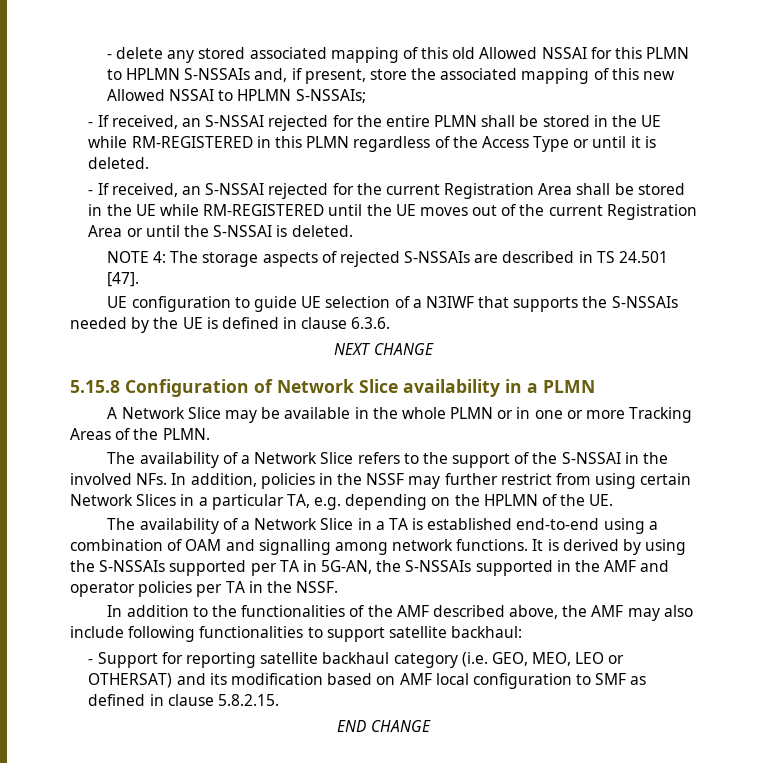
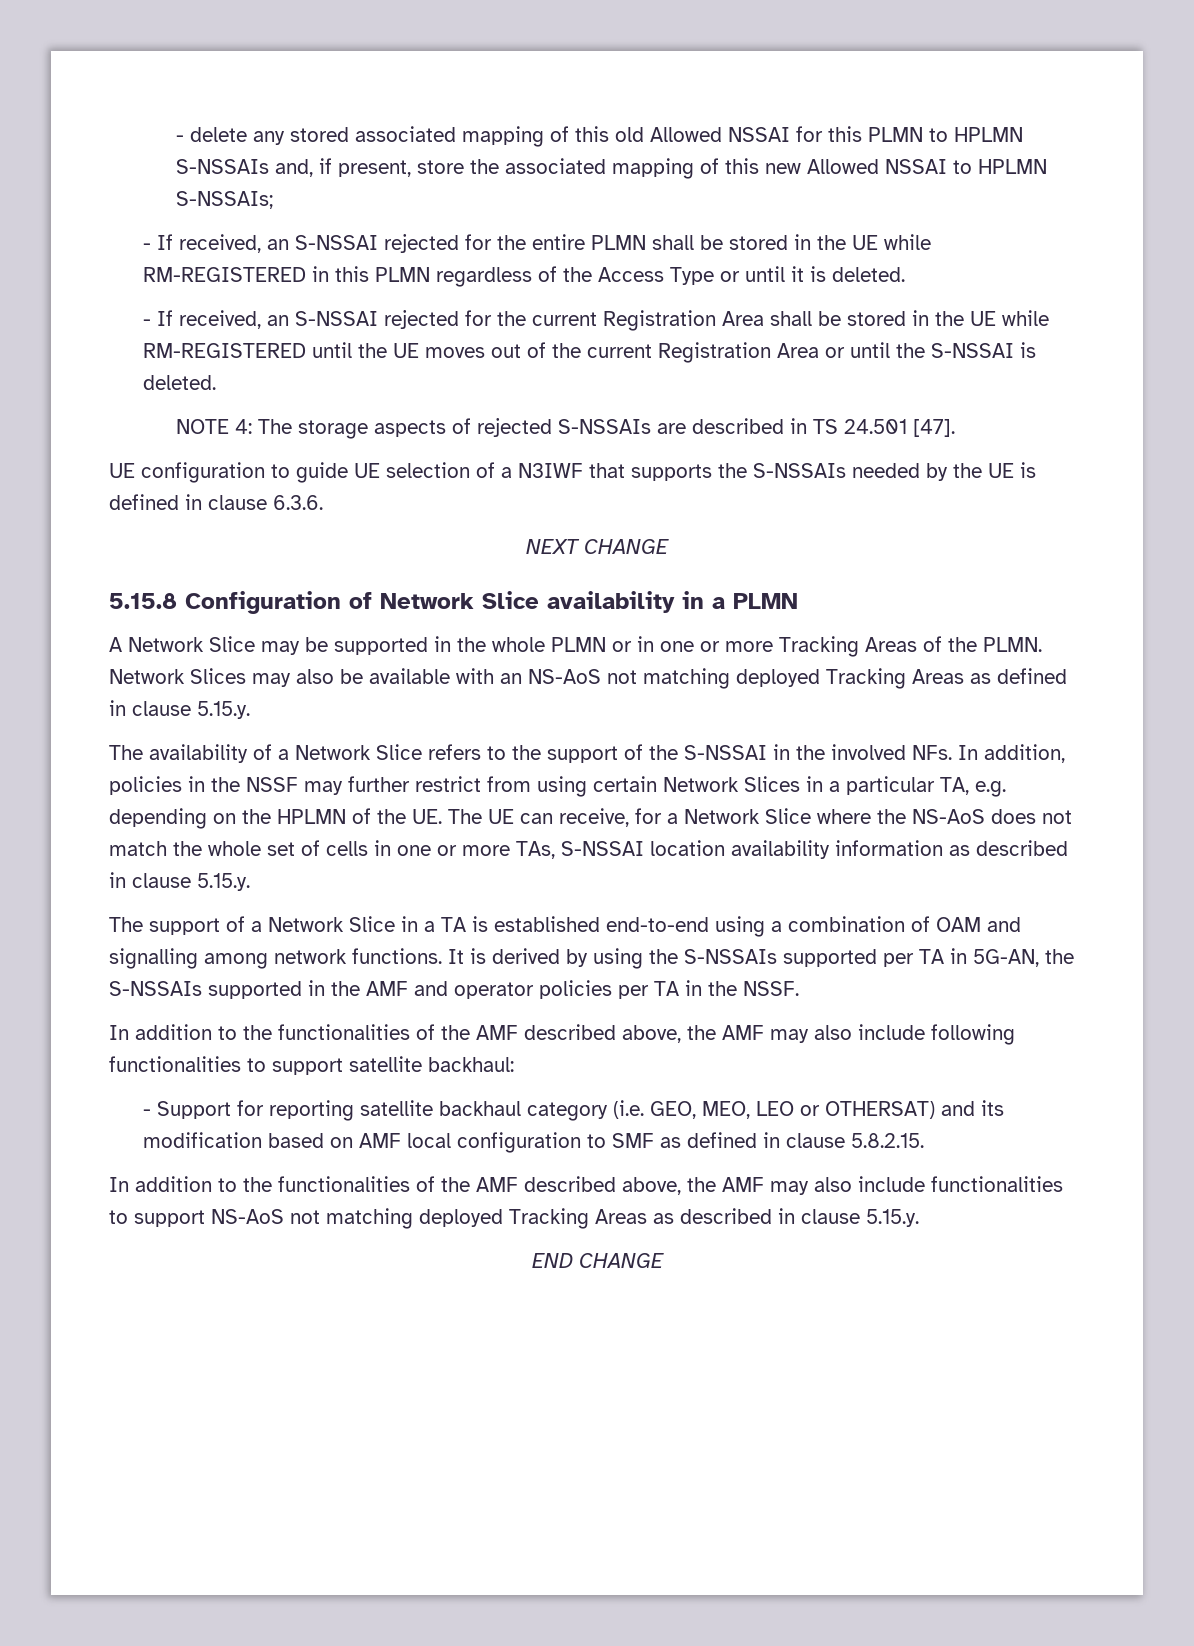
- A Network Slice may be available in the whole PLMN or in one or more Tracking Areas of the PLMN.
+ A Network Slice may be supported in the whole PLMN or in one or more Tracking Areas of the PLMN. Network Slices may also be available with an NS-AoS not matching deployed Tracking Areas as defined in clause 5.15.y.
- The availability of a Network Slice refers to the support of the S-NSSAI in the involved NFs. In addition, policies in the NSSF may further restrict from using certain Network Slices in a particular TA, e.g. depending on the HPLMN of the UE.
- The availability of a Network Slice in a TA is established end-to-end using a combination of OAM and signalling among network functions.
+ The availability of a Network Slice refers to the support of the S-NSSAI in the involved NFs. In addition, policies in the NSSF may further restrict from using certain Network Slices in a particular TA, e.g. depending on the HPLMN of the UE. The UE can receive, for a Network Slice where the NS-AoS does not match the whole set of cells in one or more TAs, S-NSSAI location availability information as described in clause 5.15.y.
+ The support of a Network Slice in a TA is established end-to-end using a combination of OAM and signalling among network functions.
+ In addition to the functionalities of the AMF described above, the AMF may also include functionalities to support NS-AoS not matching deployed Tracking Areas as described in clause 5.15.y.

